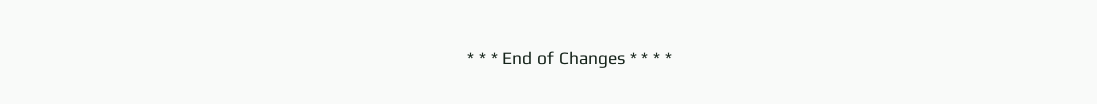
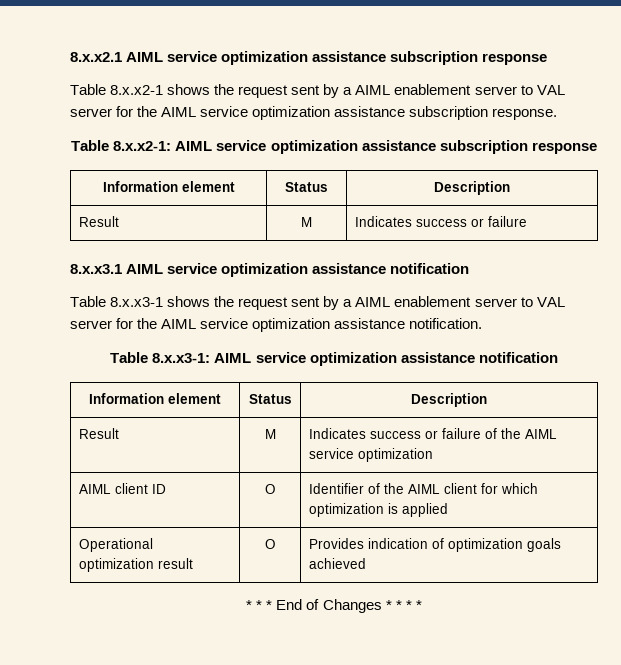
+ 8.x.x2.1 AIML service optimization assistance subscription response
+ Table 8.x.x2-1 shows the request sent by a AIML enablement server to VAL server for the AIML service optimization assistance subscription response.
+ Table 8.x.x2-1: AIML service optimization assistance subscription response
+ Information element | Status | Description
+ Result | M | Indicates success or failure
+ 8.x.x3.1 AIML service optimization assistance notification
+ Table 8.x.x3-1 shows the request sent by a AIML enablement server to VAL server for the AIML service optimization assistance notification.
+ Table 8.x.x3-1: AIML service optimization assistance notification
+ Information element | Status | Description
+ Result | M | Indicates success or failure of the AIML service optimization
+ AIML client ID | O | Identifier of the AIML client for which optimization is applied
+ Operational optimization result | O | Provides indication of optimization goals achieved

